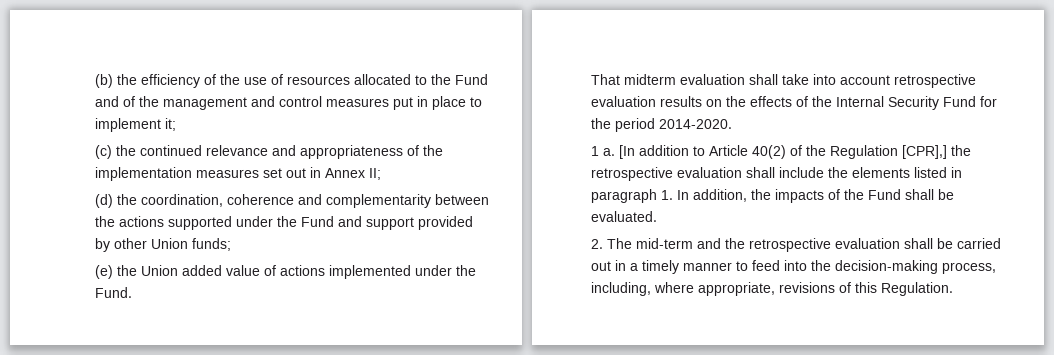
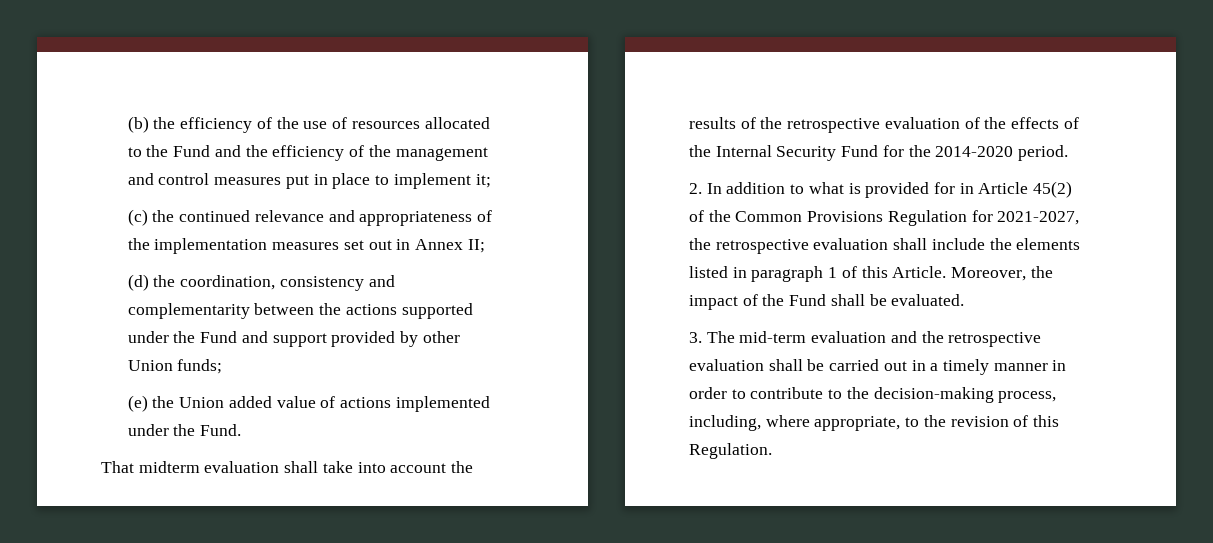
- (b) the efficiency of the use of resources allocated to the Fund and of the management and control measures put in place to implement it;
+ (b) the efficiency of the use of resources allocated to the Fund and the efficiency of the management and control measures put in place to implement it;
- (d) the coordination, coherence and complementarity between the actions supported under the Fund and support provided by other Union funds;
+ (d) the coordination, consistency and complementarity between the actions supported under the Fund and support provided by other Union funds;
- That midterm evaluation shall take into account retrospective evaluation results on the effects of the Internal Security Fund for the period 2014-2020.
- 1 a. [In addition to Article 40(2) of the Regulation [CPR],] the retrospective evaluation shall include the elements listed in paragraph 1. In addition, the impacts of the Fund shall be evaluated.
+ That midterm evaluation shall take into account the results of the retrospective evaluation of the effects of the Internal Security Fund for the 2014-2020 period.
+ 2. In addition to what is provided for in Article 45(2) of the Common Provisions Regulation for 2021-2027, the retrospective evaluation shall include the elements listed in paragraph 1 of this Article. Moreover, the impact of the Fund shall be evaluated.
- 2. The mid-term and the retrospective evaluation shall be carried out in a timely manner to feed into the decision-making process, including, where appropriate, revisions of this Regulation.
+ 3. The mid-term evaluation and the retrospective evaluation shall be carried out in a timely manner in order to contribute to the decision-making process, including, where appropriate, to the revision of this Regulation.

